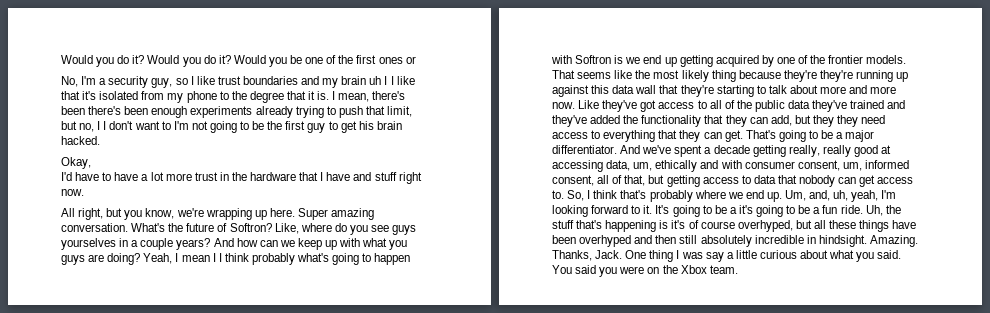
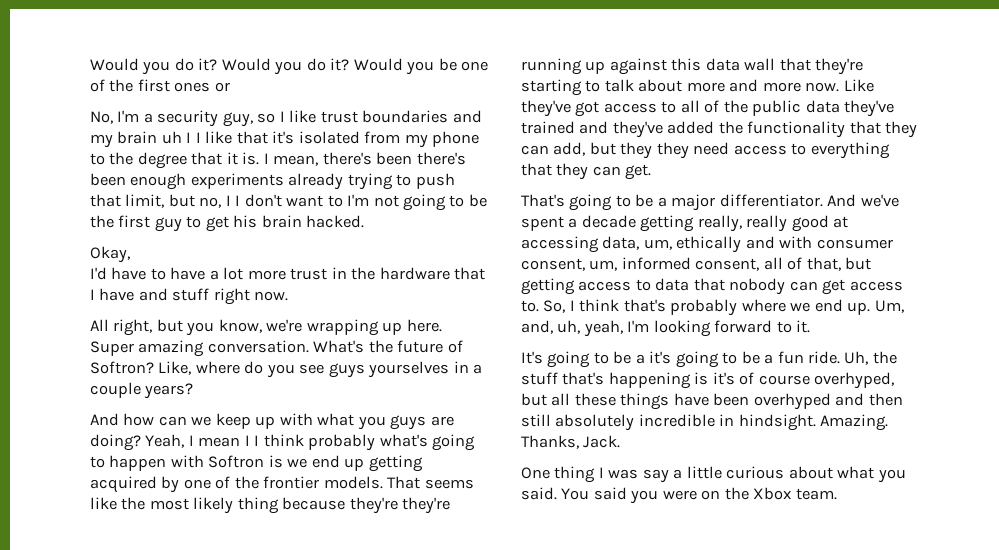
- Like, where do you see guys yourselves in a couple years? And how can we keep up with what you guys are doing?
+ Like, where do you see guys yourselves in a couple years?
+ And how can we keep up with what you guys are doing?
- Like they've got access to all of the public data they've trained and they've added the functionality that they can add, but they they need access to everything that they can get. That's going to be a major differentiator.
+ Like they've got access to all of the public data they've trained and they've added the functionality that they can add, but they they need access to everything that they can get.
+ That's going to be a major differentiator.
- Um, and, uh, yeah, I'm looking forward to it. It's going to be a it's going to be a fun ride.
+ Um, and, uh, yeah, I'm looking forward to it.
+ It's going to be a it's going to be a fun ride.
- Thanks, Jack. One thing I was say a little curious about what you said.
+ Thanks, Jack.
+ One thing I was say a little curious about what you said.

